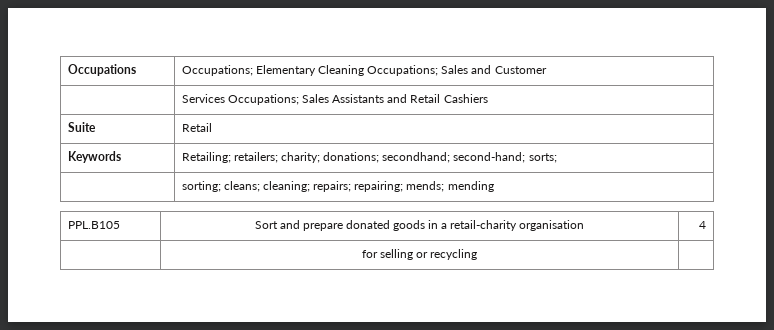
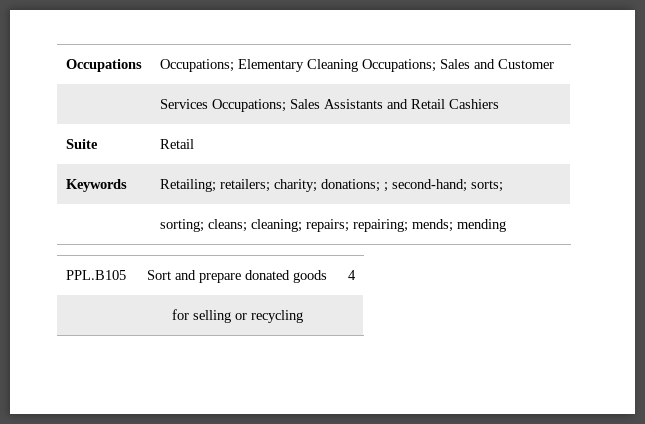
- Keywords | Retailing; retailers; charity; donations; secondhand; second-hand; sorts;
+ Keywords | Retailing; retailers; charity; donations; ; second-hand; sorts;
- PPL.B105 | Sort and prepare donated goods in a retail-charity organisation | 4
+ PPL.B105 | Sort and prepare donated goods | 4

